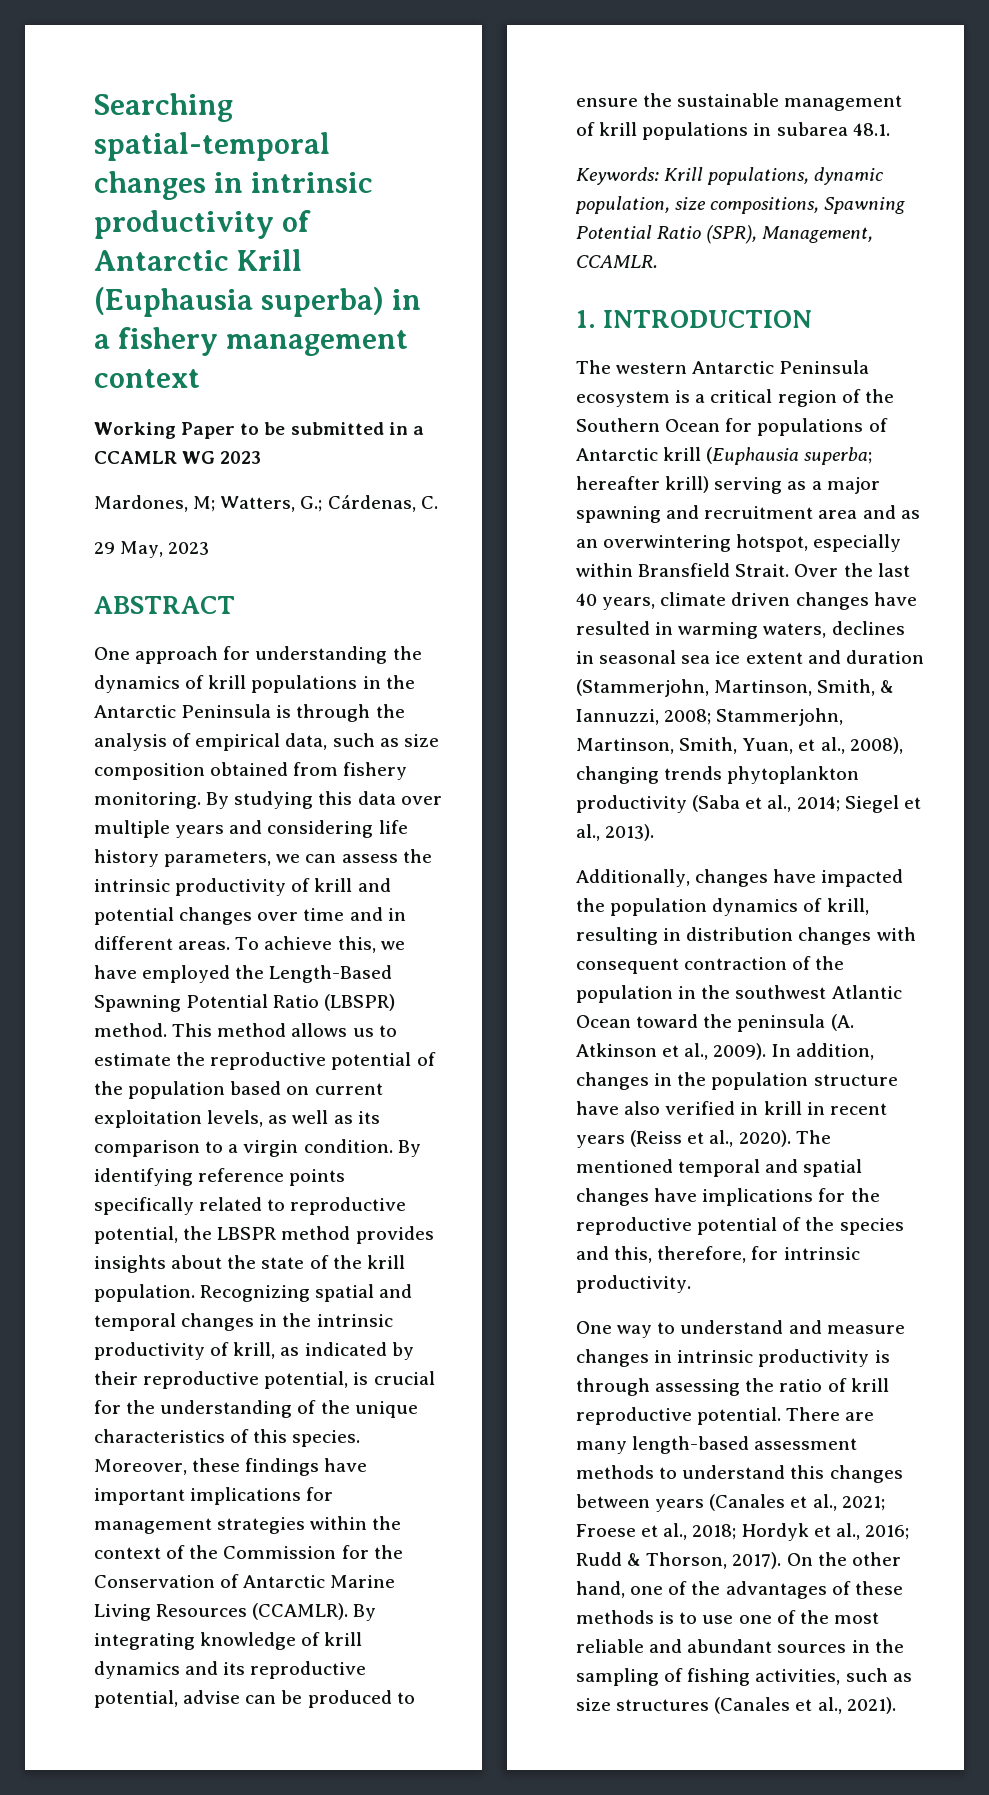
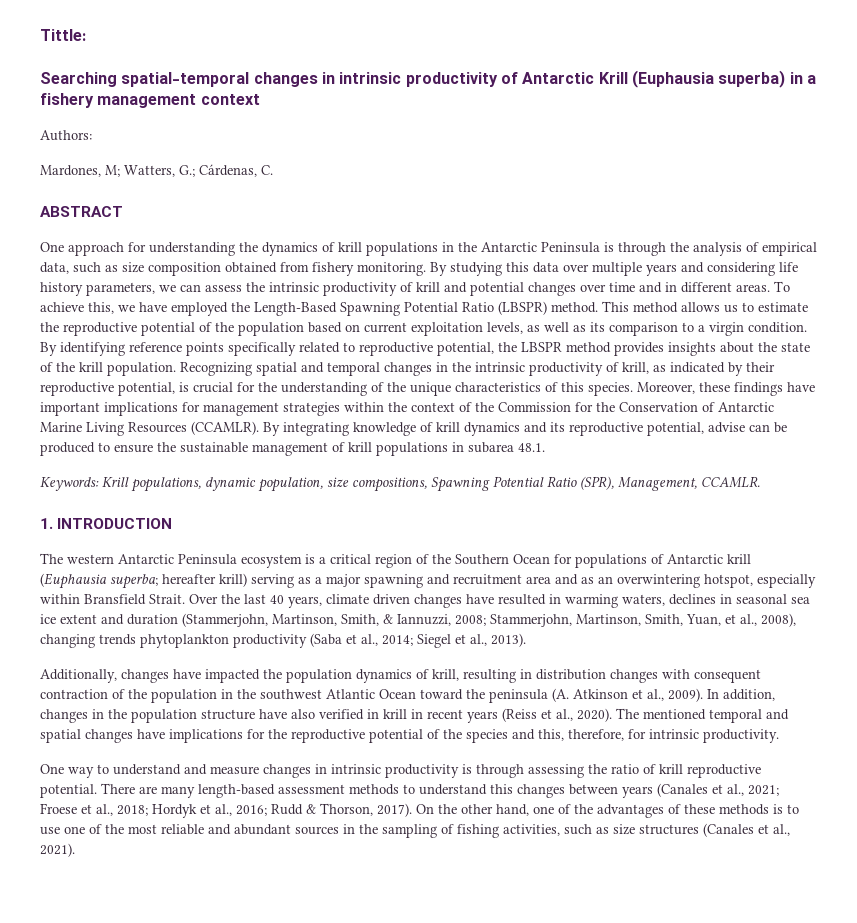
+ Tittle:
- Working Paper to be submitted in a CCAMLR WG 2023
+ Authors:
- 29 May, 2023

